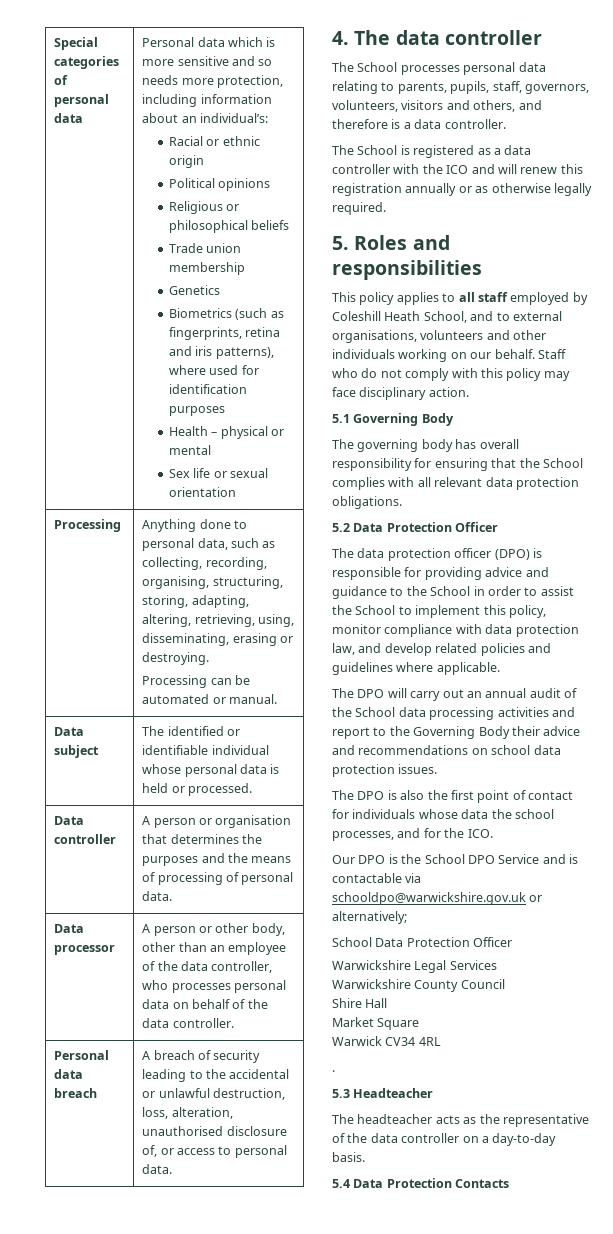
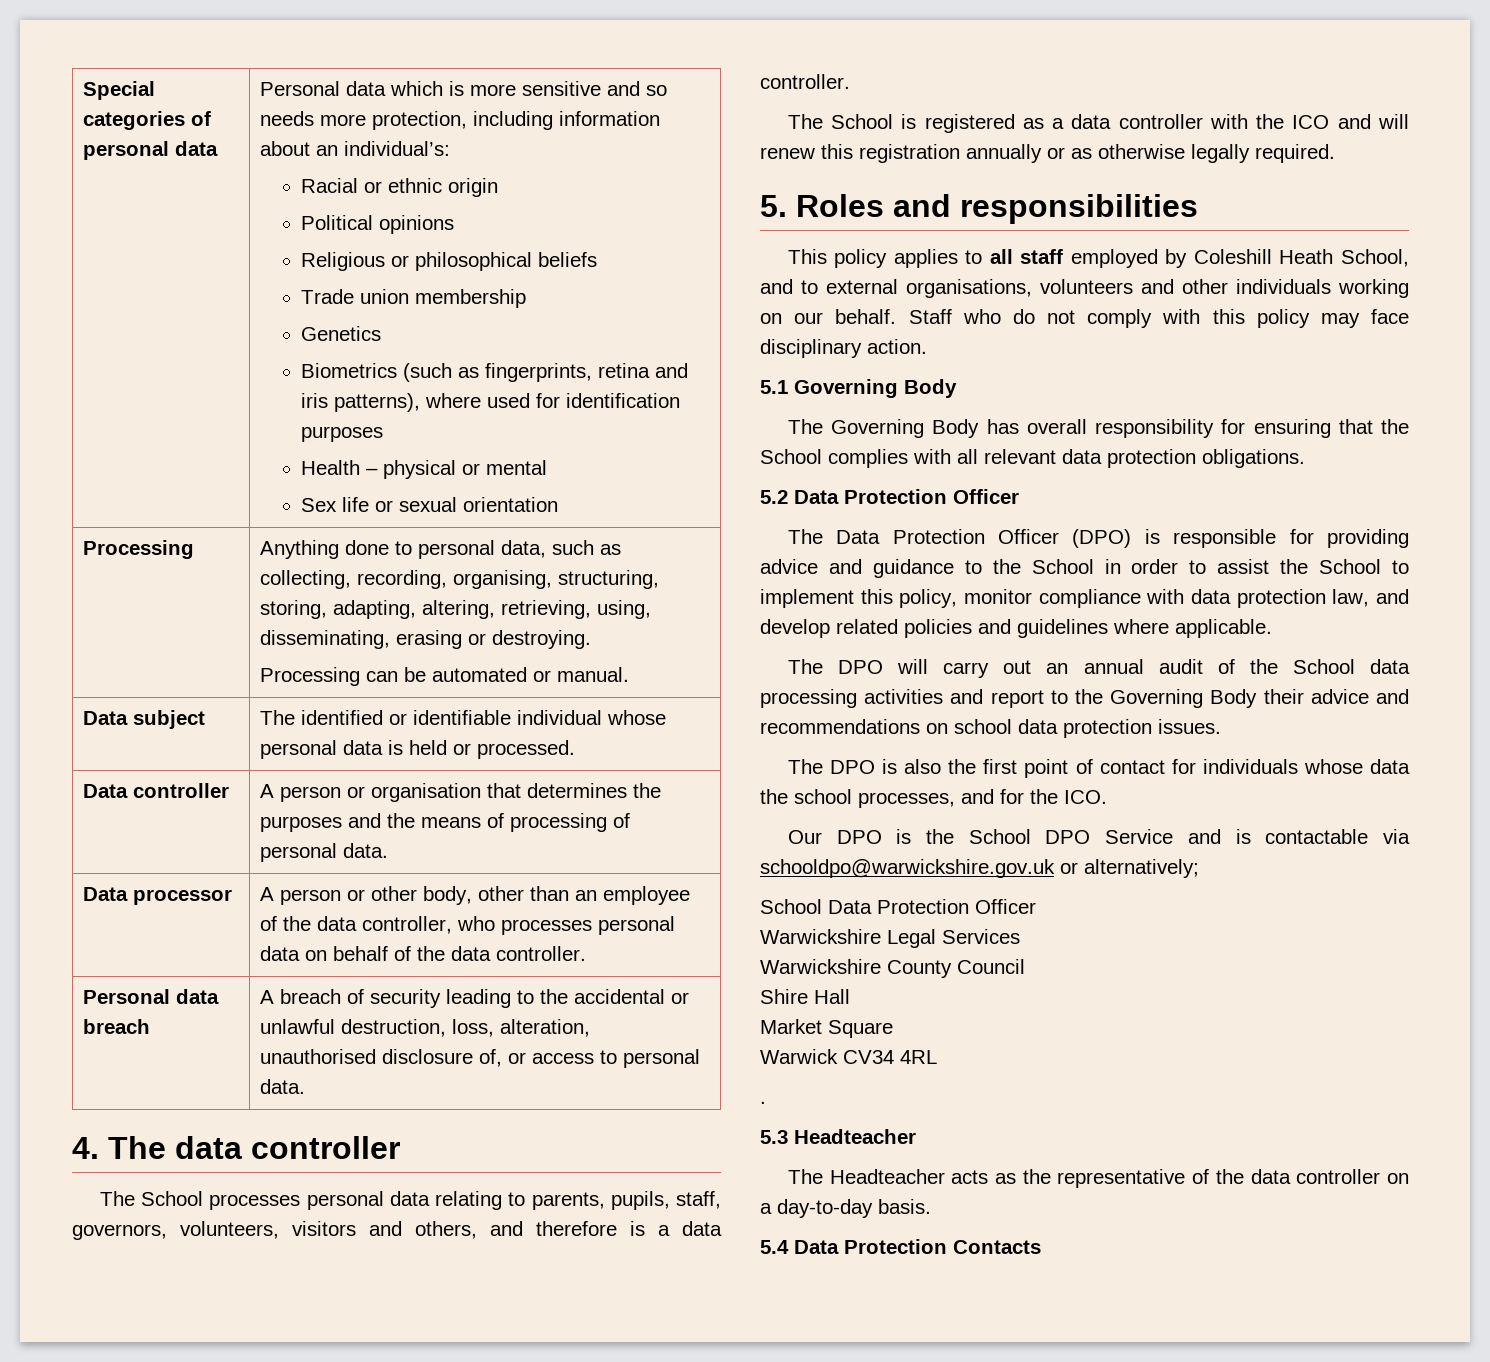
- The governing body has overall responsibility for ensuring that the School complies with all relevant data protection obligations.
+ The Governing Body has overall responsibility for ensuring that the School complies with all relevant data protection obligations.
- The data protection officer (DPO) is responsible for providing advice and guidance to the School in order to assist the School to implement this policy, monitor compliance with data protection law, and develop related policies and guidelines where applicable.
+ The Data Protection Officer (DPO) is responsible for providing advice and guidance to the School in order to assist the School to implement this policy, monitor compliance with data protection law, and develop related policies and guidelines where applicable.
- The headteacher acts as the representative of the data controller on a day-to-day basis.
+ The Headteacher acts as the representative of the data controller on a day-to-day basis.

